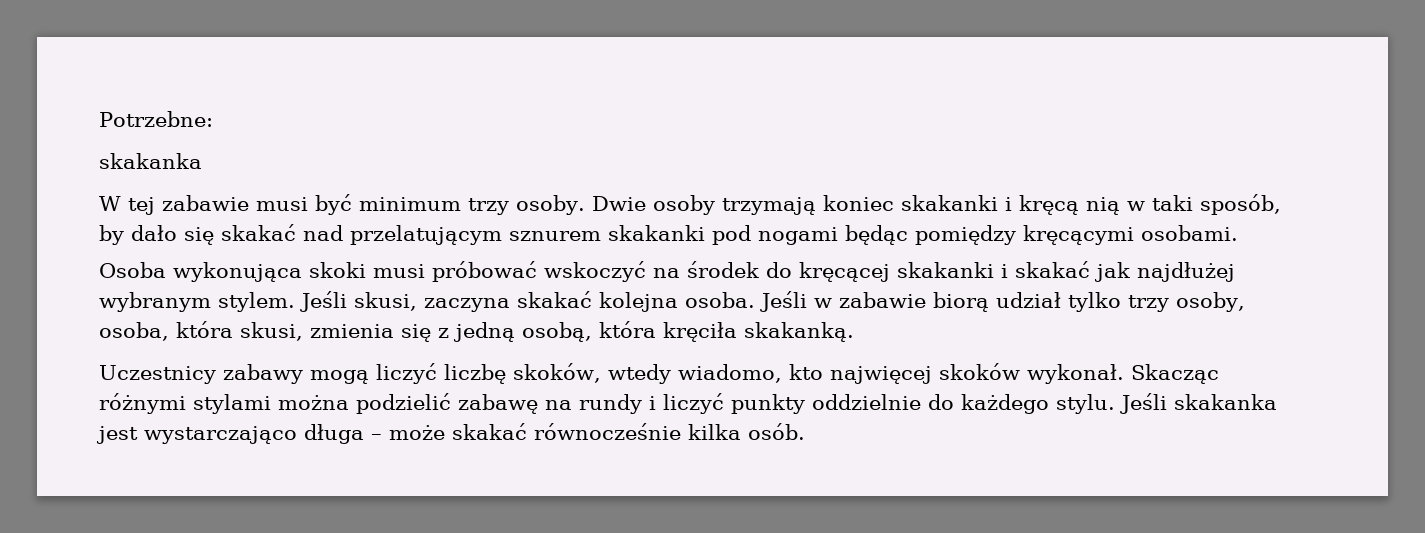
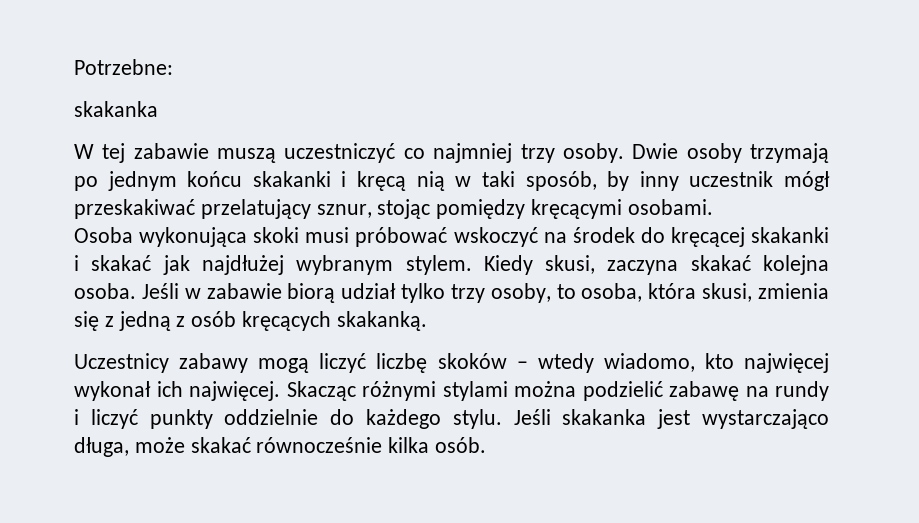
- W tej zabawie musi być minimum trzy osoby.
+ W tej zabawie muszą uczestniczyć co najmniej trzy osoby.
- Dwie osoby trzymają koniec skakanki i kręcą nią w taki sposób, by dało się skakać nad przelatującym sznurem skakanki pod nogami będąc pomiędzy kręcącymi osobami.
+ Dwie osoby trzymają po jednym końcu skakanki i kręcą nią w taki sposób, by inny uczestnik mógł przeskakiwać przelatujący sznur, stojąc pomiędzy kręcącymi osobami.
- Jeśli skusi, zaczyna skakać kolejna osoba.
+ Kiedy skusi, zaczyna skakać kolejna osoba.
- Jeśli w zabawie biorą udział tylko trzy osoby, osoba, która skusi, zmienia się z jedną osobą, która kręciła skakanką.
+ Jeśli w zabawie biorą udział tylko trzy osoby, to osoba, która skusi, zmienia się z jedną z osób kręcących skakanką.
- Uczestnicy zabawy mogą liczyć liczbę skoków, wtedy wiadomo, kto najwięcej skoków wykonał.
+ Uczestnicy zabawy mogą liczyć liczbę skoków – wtedy wiadomo, kto najwięcej wykonał ich najwięcej.
- Jeśli skakanka jest wystarczająco długa – może skakać równocześnie kilka osób.
+ Jeśli skakanka jest wystarczająco długa, może skakać równocześnie kilka osób.

